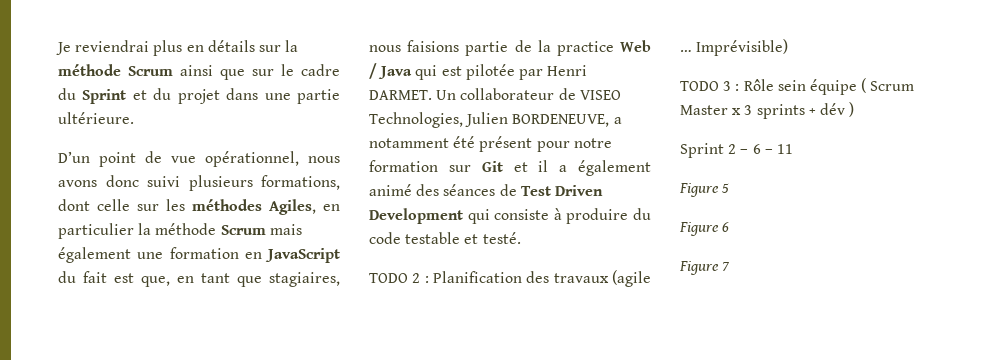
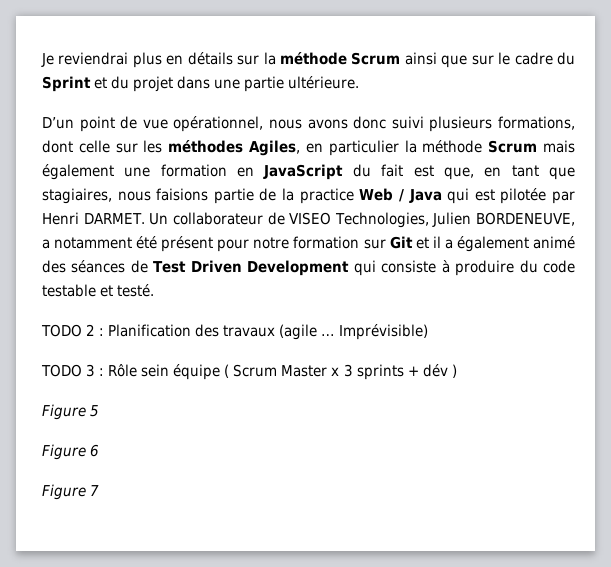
- Sprint 2 – 6 – 11

